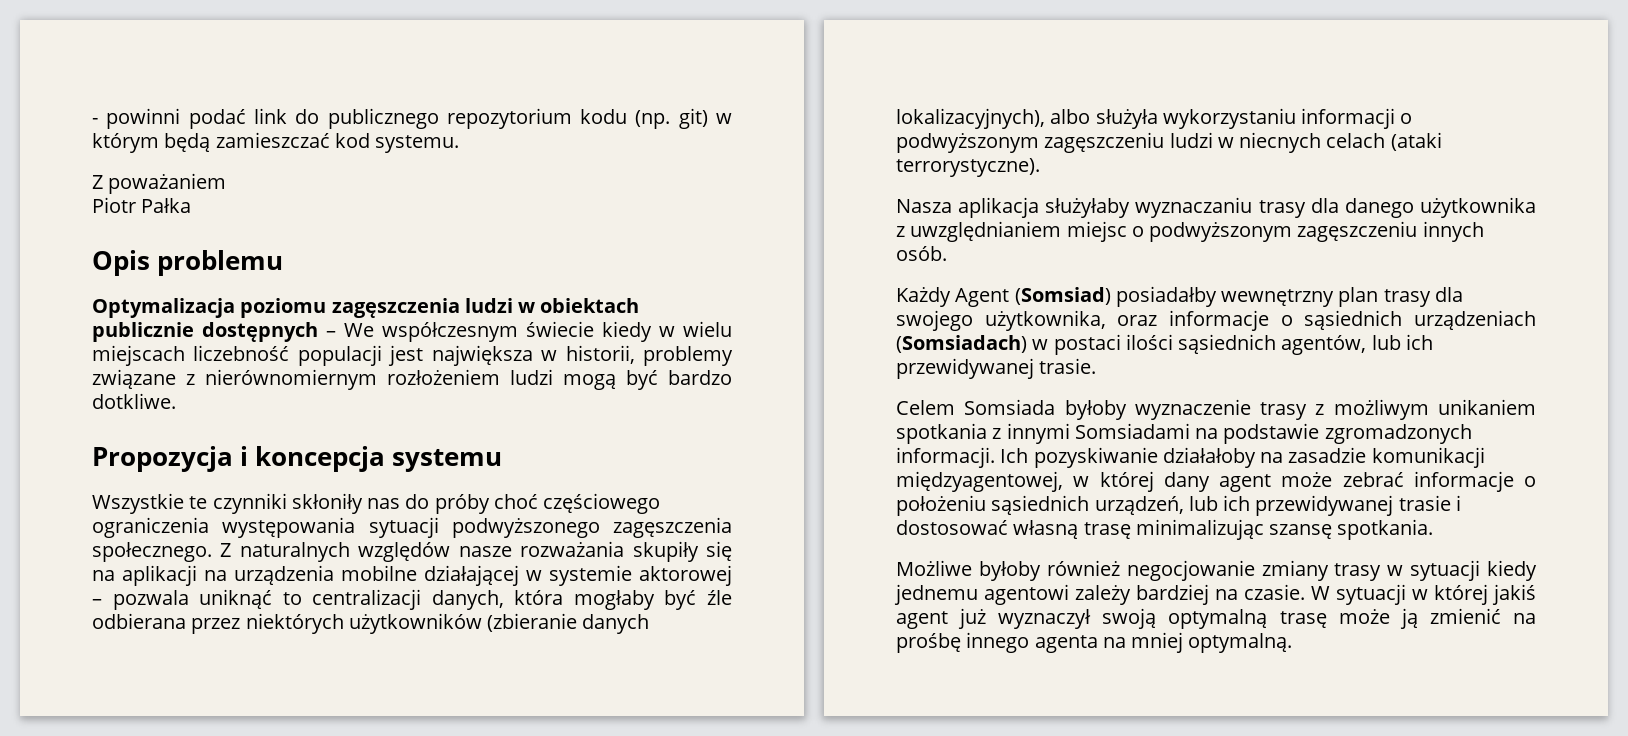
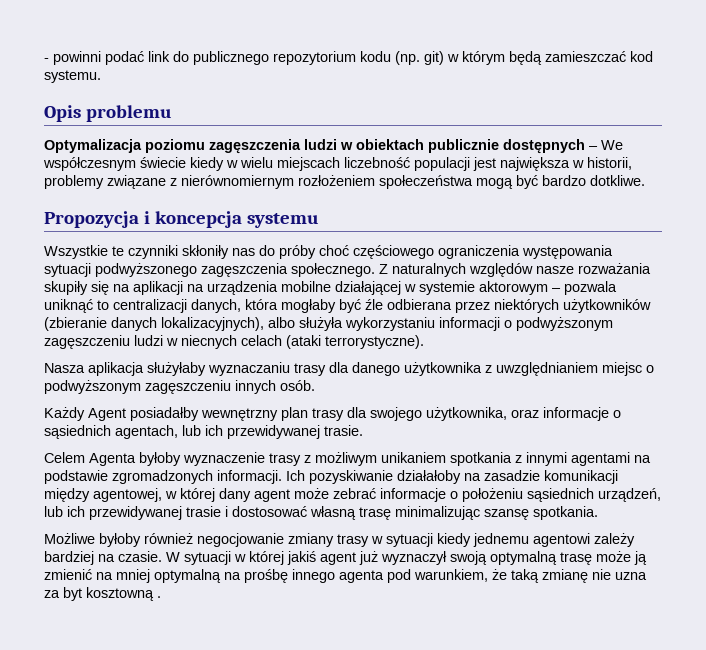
- Z poważaniem
- Piotr Pałka
- Optymalizacja poziomu zagęszczenia ludzi w obiektach publicznie dostępnych – We współczesnym świecie kiedy w wielu miejscach liczebność populacji jest największa w historii, problemy związane z nierównomiernym rozłożeniem ludzi mogą być bardzo dotkliwe.
+ Optymalizacja poziomu zagęszczenia ludzi w obiektach publicznie dostępnych – We współczesnym świecie kiedy w wielu miejscach liczebność populacji jest największa w historii, problemy związane z nierównomiernym rozłożeniem społeczeństwa mogą być bardzo dotkliwe.
- Z naturalnych względów nasze rozważania skupiły się na aplikacji na urządzenia mobilne działającej w systemie aktorowej – pozwala uniknąć to centralizacji danych, która mogłaby być źle odbierana przez niektórych użytkowników (zbieranie danych lokalizacyjnych), albo służyła wykorzystaniu informacji o podwyższonym zagęszczeniu ludzi w niecnych celach (ataki terrorystyczne).
+ Z naturalnych względów nasze rozważania skupiły się na aplikacji na urządzenia mobilne działającej w systemie aktorowym – pozwala uniknąć to centralizacji danych, która mogłaby być źle odbierana przez niektórych użytkowników (zbieranie danych lokalizacyjnych), albo służyła wykorzystaniu informacji o podwyższonym zagęszczeniu ludzi w niecnych celach (ataki terrorystyczne).
- Każdy Agent (Somsiad) posiadałby wewnętrzny plan trasy dla swojego użytkownika, oraz informacje o sąsiednich urządzeniach (Somsiadach) w postaci ilości sąsiednich agentów, lub ich przewidywanej trasie.
+ Każdy Agent posiadałby wewnętrzny plan trasy dla swojego użytkownika, oraz informacje o sąsiednich agentach, lub ich przewidywanej trasie.
- Celem Somsiada byłoby wyznaczenie trasy z możliwym unikaniem spotkania z innymi Somsiadami na podstawie zgromadzonych informacji.
+ Celem Agenta byłoby wyznaczenie trasy z możliwym unikaniem spotkania z innymi agentami na podstawie zgromadzonych informacji.
- Ich pozyskiwanie działałoby na zasadzie komunikacji międzyagentowej, w której dany agent może zebrać informacje o położeniu sąsiednich urządzeń, lub ich przewidywanej trasie i dostosować własną trasę minimalizując szansę spotkania.
+ Ich pozyskiwanie działałoby na zasadzie komunikacji między agentowej, w której dany agent może zebrać informacje o położeniu sąsiednich urządzeń, lub ich przewidywanej trasie i dostosować własną trasę minimalizując szansę spotkania.
- W sytuacji w której jakiś agent już wyznaczył swoją optymalną trasę może ją zmienić na prośbę innego agenta na mniej optymalną.
+ W sytuacji w której jakiś agent już wyznaczył swoją optymalną trasę może ją zmienić na mniej optymalną na prośbę innego agenta pod warunkiem, że taką zmianę nie uzna za byt kosztowną .

